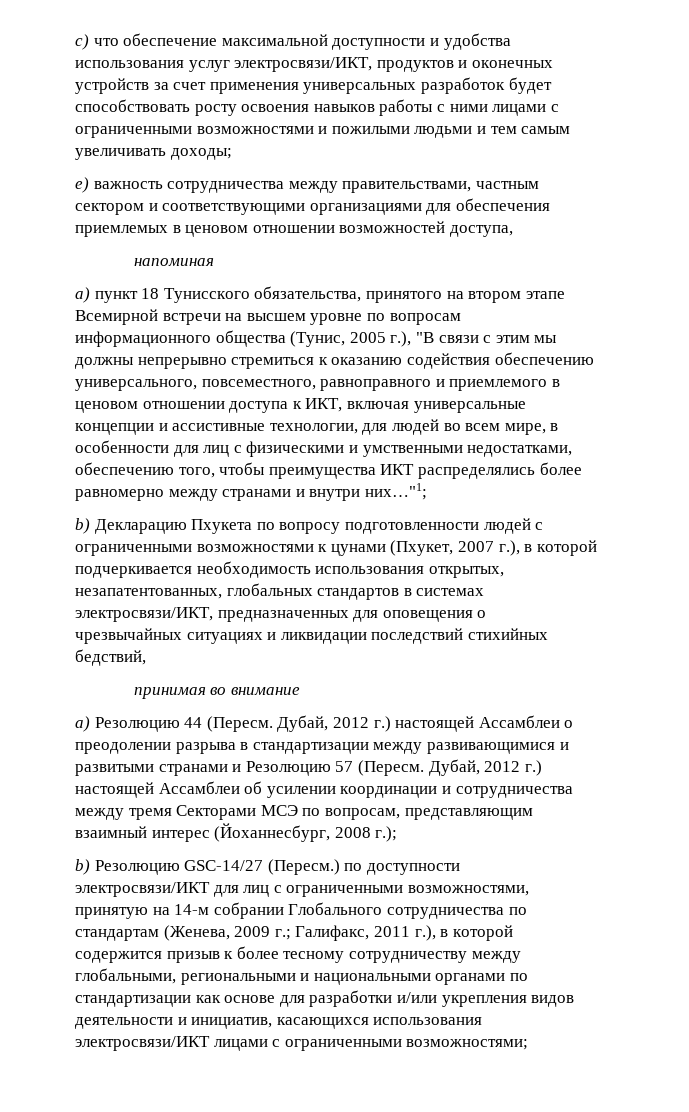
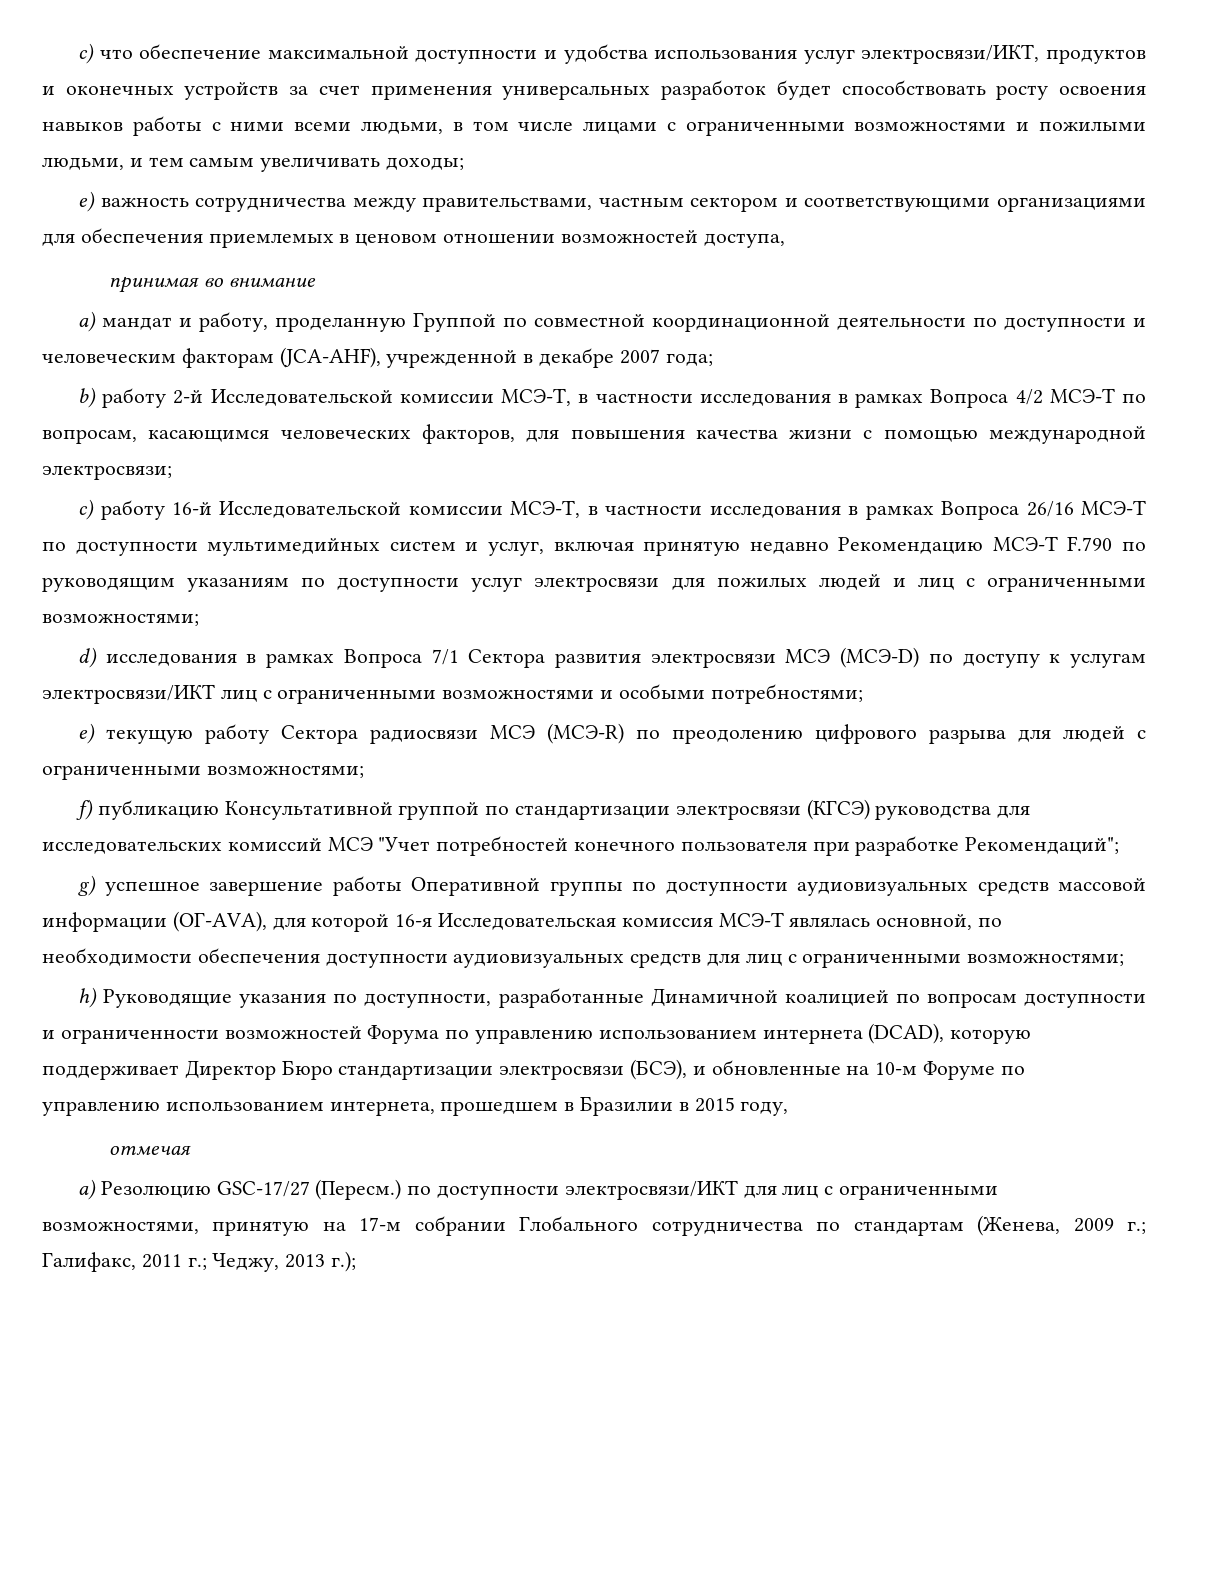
- с) что обеспечение максимальной доступности и удобства использования услуг электросвязи/ИКТ, продуктов и оконечных устройств за счет применения универсальных разработок будет способствовать росту освоения навыков работы с ними лицами с ограниченными возможностями и пожилыми людьми и тем самым увеличивать доходы;
+ с) что обеспечение максимальной доступности и удобства использования услуг электросвязи/ИКТ, продуктов и оконечных устройств за счет применения универсальных разработок будет способствовать росту освоения навыков работы с ними всеми людьми, в том числе лицами с ограниченными возможностями и пожилыми людьми, и тем самым увеличивать доходы;
- напоминая
- a) пункт 18 Тунисского обязательства, принятого на втором этапе Всемирной встречи на высшем уровне по вопросам информационного общества (Тунис, 2005 г.), "В связи с этим мы должны непрерывно стремиться к оказанию содействия обеспечению универсального, повсеместного, равноправного и приемлемого в ценовом отношении доступа к ИКТ, включая универсальные концепции и ассистивные технологии, для людей во всем мире, в особенности для лиц с физическими и умственными недостатками, обеспечению того, чтобы преимущества ИКТ распределялись более равномерно между странами и внутри них…"1;
- b) Декларацию Пхукета по вопросу подготовленности людей с ограниченными возможностями к цунами (Пхукет, 2007 г.), в которой подчеркивается необходимость использования открытых, незапатентованных, глобальных стандартов в системах электросвязи/ИКТ, предназначенных для оповещения о чрезвычайных ситуациях и ликвидации последствий стихийных бедствий,
  принимая во внимание
- a) Резолюцию 44 (Пересм. Дубай, 2012 г.) настоящей Ассамблеи о преодолении разрыва в стандартизации между развивающимися и развитыми странами и Резолюцию 57 (Пересм. Дубай, 2012 г.) настоящей Ассамблеи об усилении координации и сотрудничества между тремя Секторами МСЭ по вопросам, представляющим взаимный интерес (Йоханнесбург, 2008 г.);
- b) Резолюцию GSC-14/27 (Пересм.) по доступности электросвязи/ИКТ для лиц с ограниченными возможностями, принятую на 14-м собрании Глобального сотрудничества по стандартам (Женева, 2009 г.; Галифакс, 2011 г.), в которой содержится призыв к более тесному сотрудничеству между глобальными, региональными и национальными органами по стандартизации как основе для разработки и/или укрепления видов деятельности и инициатив, касающихся использования электросвязи/ИКТ лицами с ограниченными возможностями;
+ a) мандат и работу, проделанную Группой по совместной координационной деятельности по доступности и человеческим факторам (JCA-AHF), учрежденной в декабре 2007 года;
+ b) работу 2-й Исследовательской комиссии МСЭ-Т, в частности исследования в рамках Вопроса 4/2 МСЭ-Т по вопросам, касающимся человеческих факторов, для повышения качества жизни с помощью международной электросвязи;
+ c) работу 16-й Исследовательской комиссии МСЭ-Т, в частности исследования в рамках Вопроса 26/16 МСЭ-Т по доступности мультимедийных систем и услуг, включая принятую недавно Рекомендацию МСЭ-Т F.790 по руководящим указаниям по доступности услуг электросвязи для пожилых людей и лиц с ограниченными возможностями;
+ d) исследования в рамках Вопроса 7/1 Сектора развития электросвязи МСЭ (МСЭ-D) по доступу к услугам электросвязи/ИКТ лиц с ограниченными возможностями и особыми потребностями;
+ e) текущую работу Сектора радиосвязи МСЭ (МСЭ-R) по преодолению цифрового разрыва для людей с ограниченными возможностями;
+ f) публикацию Консультативной группой по стандартизации электросвязи (КГСЭ) руководства для исследовательских комиссий МСЭ "Учет потребностей конечного пользователя при разработке Рекомендаций";
+ g) успешное завершение работы Оперативной группы по доступности аудиовизуальных средств массовой информации (ОГ-AVA), для которой 16-я Исследовательская комиссия МСЭ-Т являлась основной, по необходимости обеспечения доступности аудиовизуальных средств для лиц с ограниченными возможностями;
+ h) Руководящие указания по доступности, разработанные Динамичной коалицией по вопросам доступности и ограниченности возможностей Форума по управлению использованием интернета (DCAD), которую поддерживает Директор Бюро стандартизации электросвязи (БСЭ), и обновленные на 10-м Форуме по управлению использованием интернета, прошедшем в Бразилии в 2015 году,
+ отмечая
+ a) Резолюцию GSC-17/27 (Пересм.) по доступности электросвязи/ИКТ для лиц с ограниченными возможностями, принятую на 17-м собрании Глобального сотрудничества по стандартам (Женева, 2009 г.; Галифакс, 2011 г.; Чеджу, 2013 г.);

